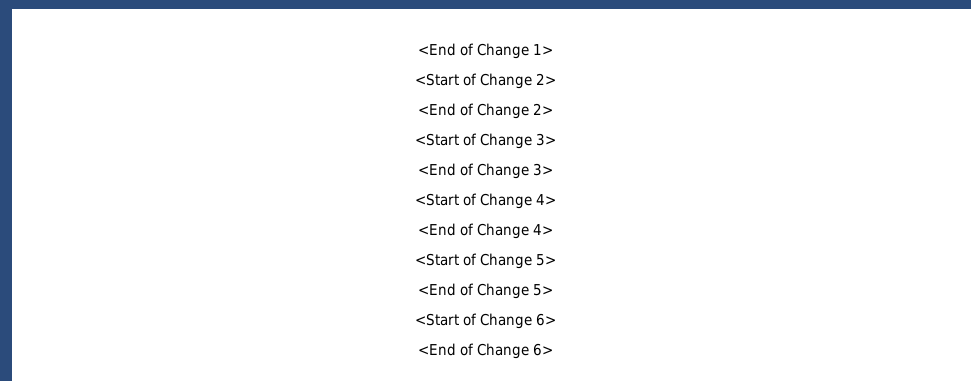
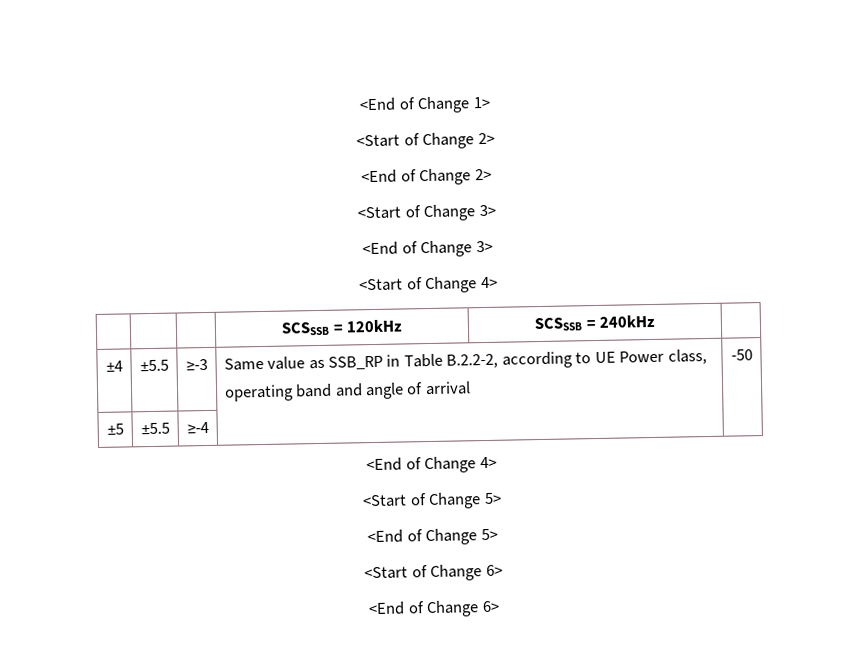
+ | | | SCSSSB = 120kHz | SCSSSB = 240kHz |
+ ±4 | ±5.5 | ≥-3 | Same value as SSB_RP in Table B.2.2-2, according to UE Power class, operating band and angle of arrival | -50
+ ±5 | ±5.5 | ≥-4 | |

